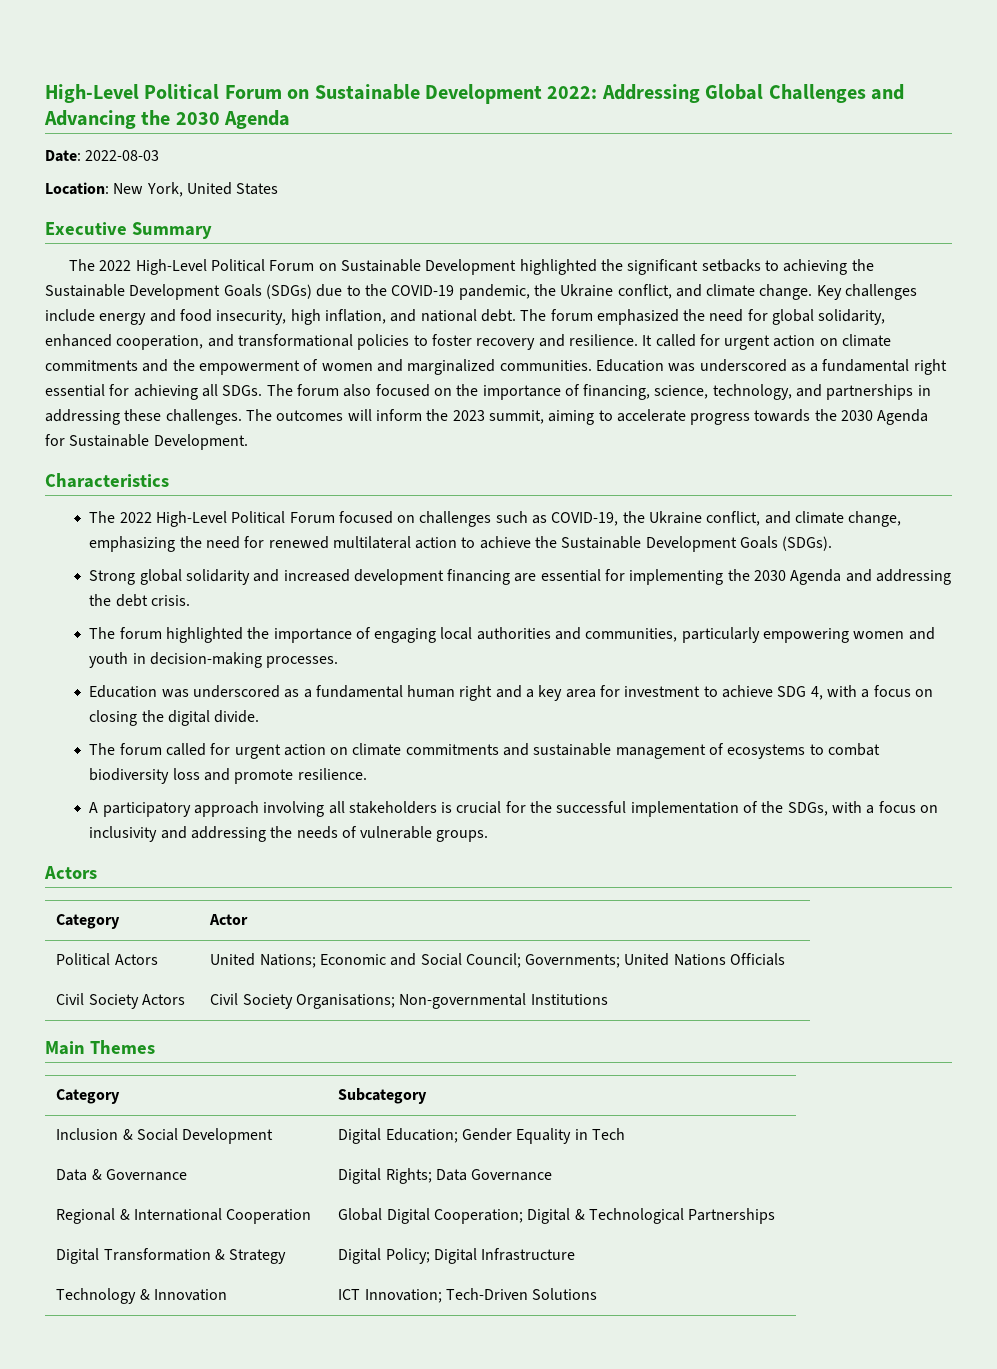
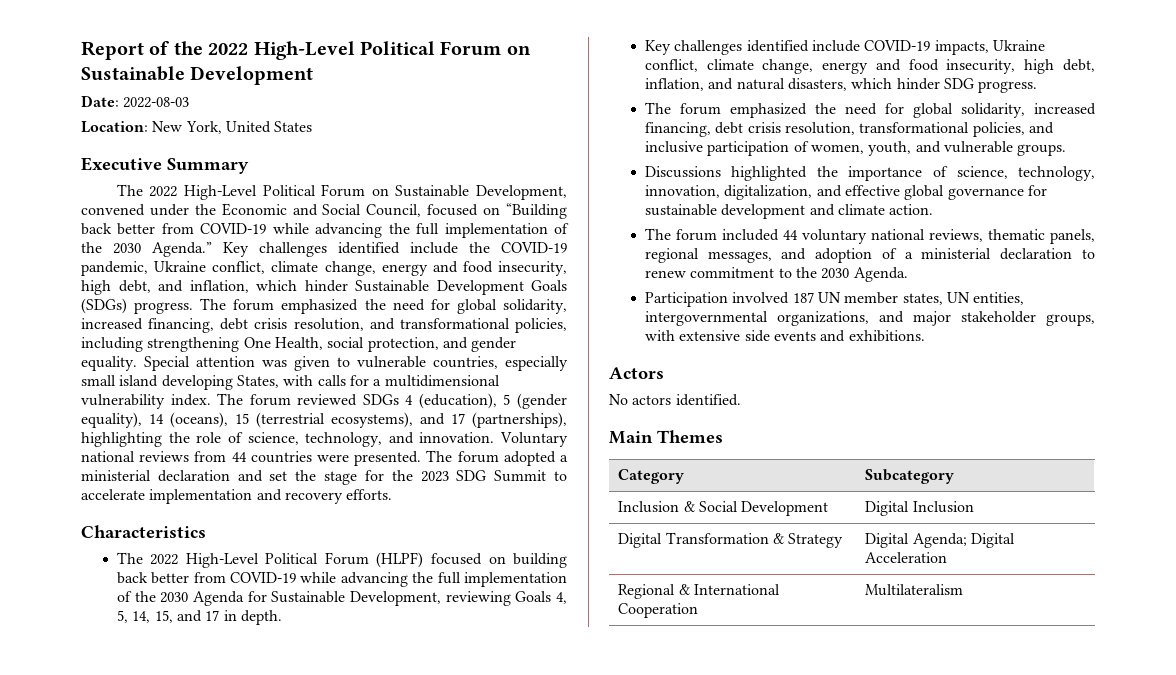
- High-Level Political Forum on Sustainable Development 2022: Addressing Global Challenges and Advancing the 2030 Agenda
+ Report of the 2022 High-Level Political Forum on Sustainable Development
- The 2022 High-Level Political Forum on Sustainable Development highlighted the significant setbacks to achieving the Sustainable Development Goals (SDGs) due to the COVID-19 pandemic, the Ukraine conflict, and climate change. Key challenges include energy and food insecurity, high inflation, and national debt. The forum emphasized the need for global solidarity, enhanced cooperation, and transformational policies to foster recovery and resilience. It called for urgent action on climate commitments and the empowerment of women and marginalized communities. Education was underscored as a fundamental right essential for achieving all SDGs. The forum also focused on the importance of financing, science, technology, and partnerships in addressing these challenges. The outcomes will inform the 2023 summit, aiming to accelerate progress towards the 2030 Agenda for Sustainable Development.
+ The 2022 High-Level Political Forum on Sustainable Development, convened under the Economic and Social Council, focused on “Building back better from COVID-19 while advancing the full implementation of the 2030 Agenda.” Key challenges identified include the COVID-19 pandemic, Ukraine conflict, climate change, energy and food insecurity, high debt, and inflation, which hinder Sustainable Development Goals (SDGs) progress. The forum emphasized the need for global solidarity, increased financing, debt crisis resolution, and transformational policies, including strengthening One Health, social protection, and gender equality. Special attention was given to vulnerable countries, especially small island developing States, with calls for a multidimensional vulnerability index. The forum reviewed SDGs 4 (education), 5 (gender equality), 14 (oceans), 15 (terrestrial ecosystems), and 17 (partnerships), highlighting the role of science, technology, and innovation. Voluntary national reviews from 44 countries were presented. The forum adopted a ministerial declaration and set the stage for the 2023 SDG Summit to accelerate implementation and recovery efforts.
- The 2022 High-Level Political Forum focused on challenges such as COVID-19, the Ukraine conflict, and climate change, emphasizing the need for renewed multilateral action to achieve the Sustainable Development Goals (SDGs).
- Strong global solidarity and increased development financing are essential for implementing the 2030 Agenda and addressing the debt crisis.
- The forum highlighted the importance of engaging local authorities and communities, particularly empowering women and youth in decision-making processes.
- Education was underscored as a fundamental human right and a key area for investment to achieve SDG 4, with a focus on closing the digital divide.
- The forum called for urgent action on climate commitments and sustainable management of ecosystems to combat biodiversity loss and promote resilience.
- A participatory approach involving all stakeholders is crucial for the successful implementation of the SDGs, with a focus on inclusivity and addressing the needs of vulnerable groups.
+ The 2022 High-Level Political Forum (HLPF) focused on building back better from COVID-19 while advancing the full implementation of the 2030 Agenda for Sustainable Development, reviewing Goals 4, 5, 14, 15, and 17 in depth.
+ Key challenges identified include COVID-19 impacts, Ukraine conflict, climate change, energy and food insecurity, high debt, inflation, and natural disasters, which hinder SDG progress.
+ The forum emphasized the need for global solidarity, increased financing, debt crisis resolution, transformational policies, and inclusive participation of women, youth, and vulnerable groups.
+ Discussions highlighted the importance of science, technology, innovation, digitalization, and effective global governance for sustainable development and climate action.
+ The forum included 44 voluntary national reviews, thematic panels, regional messages, and adoption of a ministerial declaration to renew commitment to the 2030 Agenda.
+ Participation involved 187 UN member states, UN entities, intergovernmental organizations, and major stakeholder groups, with extensive side events and exhibitions.
  Actors
- Category | Actor
- Political Actors | United Nations; Economic and Social Council; Governments; United Nations Officials
- Civil Society Actors | Civil Society Organisations; Non-governmental Institutions
+ No actors identified.
- Inclusion & Social Development | Digital Education; Gender Equality in Tech
- Data & Governance | Digital Rights; Data Governance
- Regional & International Cooperation | Global Digital Cooperation; Digital & Technological Partnerships
+ Inclusion & Social Development | Digital Inclusion
- Digital Transformation & Strategy | Digital Policy; Digital Infrastructure
- Technology & Innovation | ICT Innovation; Tech-Driven Solutions
+ Digital Transformation & Strategy | Digital Agenda; Digital Acceleration
+ Regional & International Cooperation | Multilateralism

